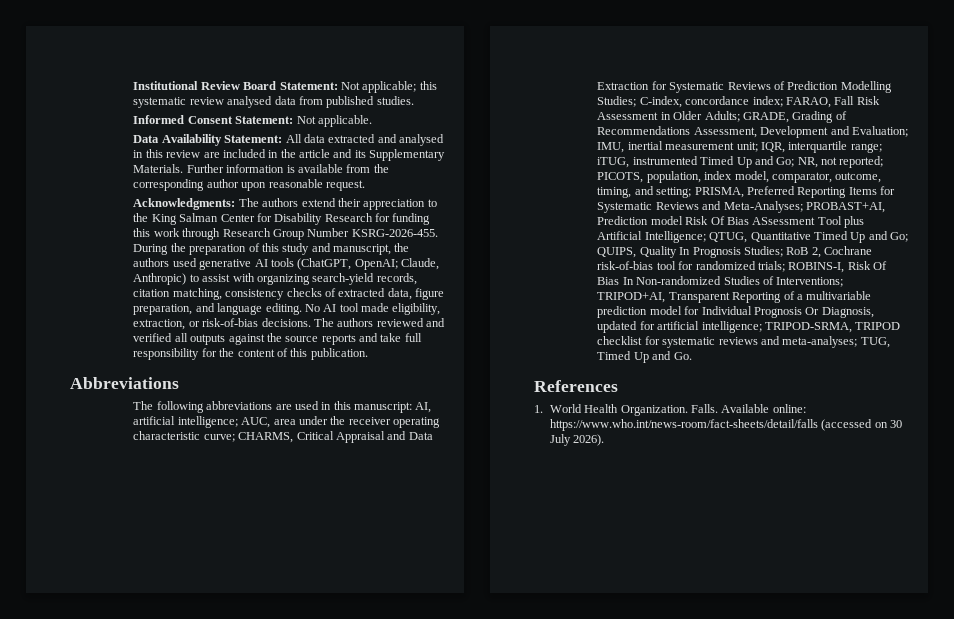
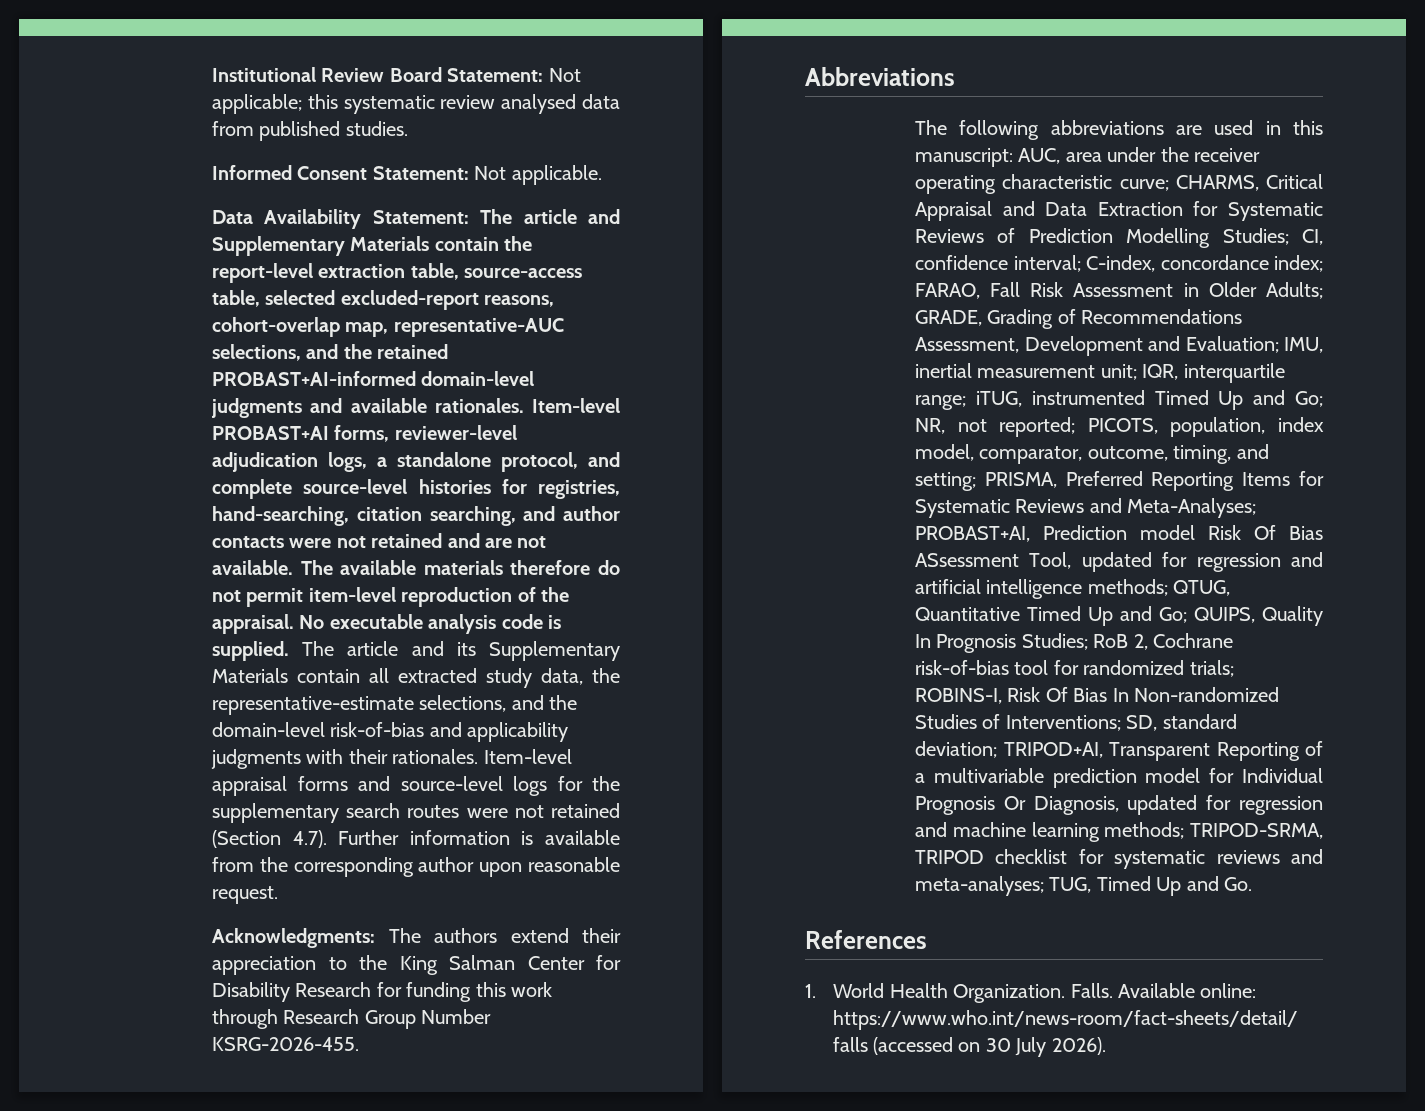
- Data Availability Statement: All data extracted and analysed in this review are included in the article and its Supplementary Materials. Further information is available from the corresponding author upon reasonable request.
+ Data Availability Statement: The article and Supplementary Materials contain the report-level extraction table, source-access table, selected excluded-report reasons, cohort-overlap map, representative-AUC selections, and the retained PROBAST+AI-informed domain-level judgments and available rationales. Item-level PROBAST+AI forms, reviewer-level adjudication logs, a standalone protocol, and complete source-level histories for registries, hand-searching, citation searching, and author contacts were not retained and are not available. The available materials therefore do not permit item-level reproduction of the appraisal. No executable analysis code is supplied. The article and its Supplementary Materials contain all extracted study data, the representative-estimate selections, and the domain-level risk-of-bias and applicability judgments with their rationales. Item-level appraisal forms and source-level logs for the supplementary search routes were not retained (Section 4.7). Further information is available from the corresponding author upon reasonable request.
- During the preparation of this study and manuscript, the authors used generative AI tools (ChatGPT, OpenAI; Claude, Anthropic) to assist with organizing search-yield records, citation matching, consistency checks of extracted data, figure preparation, and language editing. No AI tool made eligibility, extraction, or risk-of-bias decisions. The authors reviewed and verified all outputs against the source reports and take full responsibility for the content of this publication.
- AI, artificial intelligence;
+ CI, confidence interval;
- PROBAST+AI, Prediction model Risk Of Bias ASsessment Tool plus Artificial Intelligence;
+ PROBAST+AI, Prediction model Risk Of Bias ASsessment Tool, updated for regression and artificial intelligence methods;
+ SD, standard deviation;
- TRIPOD+AI, Transparent Reporting of a multivariable prediction model for Individual Prognosis Or Diagnosis, updated for artificial intelligence;
+ TRIPOD+AI, Transparent Reporting of a multivariable prediction model for Individual Prognosis Or Diagnosis, updated for regression and machine learning methods;

